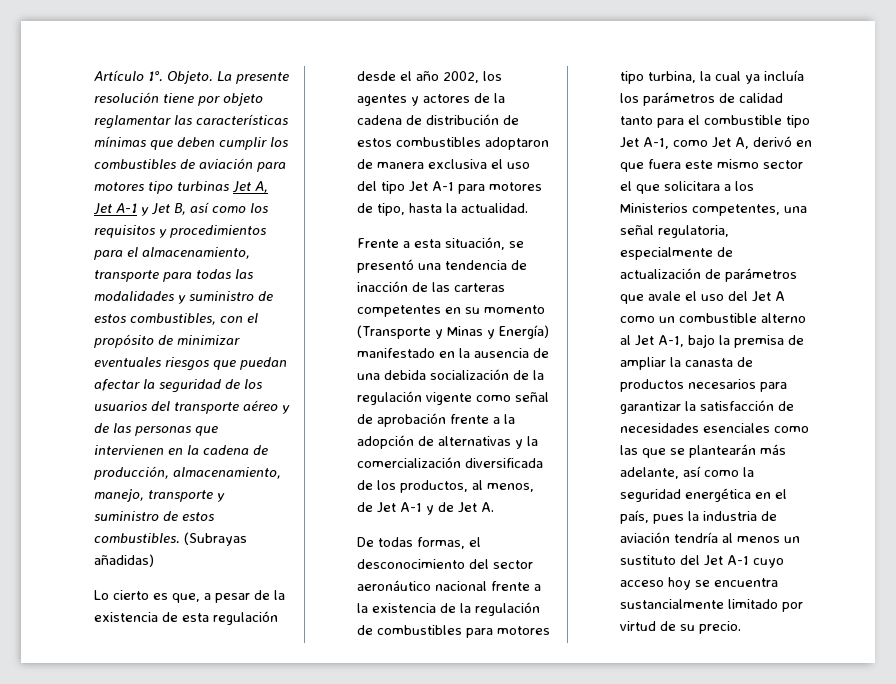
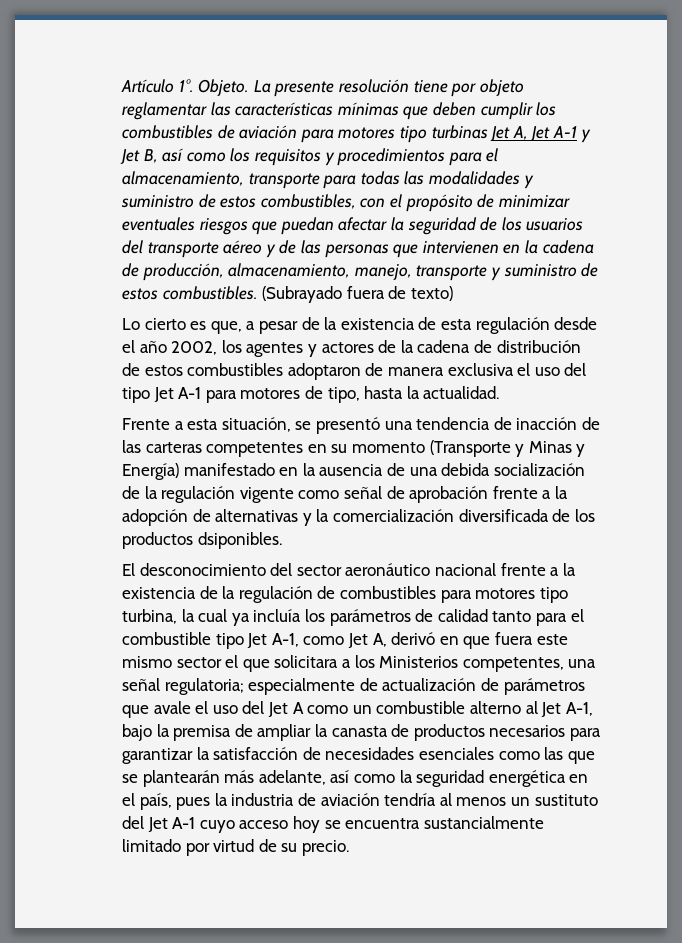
- (Subrayas añadidas)
+ (Subrayado fuera de texto)
- Frente a esta situación, se presentó una tendencia de inacción de las carteras competentes en su momento (Transporte y Minas y Energía) manifestado en la ausencia de una debida socialización de la regulación vigente como señal de aprobación frente a la adopción de alternativas y la comercialización diversificada de los productos, al menos, de Jet A-1 y de Jet A.
- De todas formas, el desconocimiento del sector aeronáutico nacional frente a la existencia de la regulación de combustibles para motores tipo turbina, la cual ya incluía los parámetros de calidad tanto para el combustible tipo Jet A-1, como Jet A, derivó en que fuera este mismo sector el que solicitara a los Ministerios competentes, una señal regulatoria, especialmente de actualización de parámetros que avale el uso del Jet A como un combustible alterno al Jet A-1, bajo la premisa de ampliar la canasta de productos necesarios para garantizar la satisfacción de necesidades esenciales como las que se plantearán más adelante, así como la seguridad energética en el país, pues la industria de aviación tendría al menos un sustituto del Jet A-1 cuyo acceso hoy se encuentra sustancialmente limitado por virtud de su precio.
+ Frente a esta situación, se presentó una tendencia de inacción de las carteras competentes en su momento (Transporte y Minas y Energía) manifestado en la ausencia de una debida socialización de la regulación vigente como señal de aprobación frente a la adopción de alternativas y la comercialización diversificada de los productos dsiponibles.
+ El desconocimiento del sector aeronáutico nacional frente a la existencia de la regulación de combustibles para motores tipo turbina, la cual ya incluía los parámetros de calidad tanto para el combustible tipo Jet A-1, como Jet A, derivó en que fuera este mismo sector el que solicitara a los Ministerios competentes, una señal regulatoria; especialmente de actualización de parámetros que avale el uso del Jet A como un combustible alterno al Jet A-1, bajo la premisa de ampliar la canasta de productos necesarios para garantizar la satisfacción de necesidades esenciales como las que se plantearán más adelante, así como la seguridad energética en el país, pues la industria de aviación tendría al menos un sustituto del Jet A-1 cuyo acceso hoy se encuentra sustancialmente limitado por virtud de su precio.

